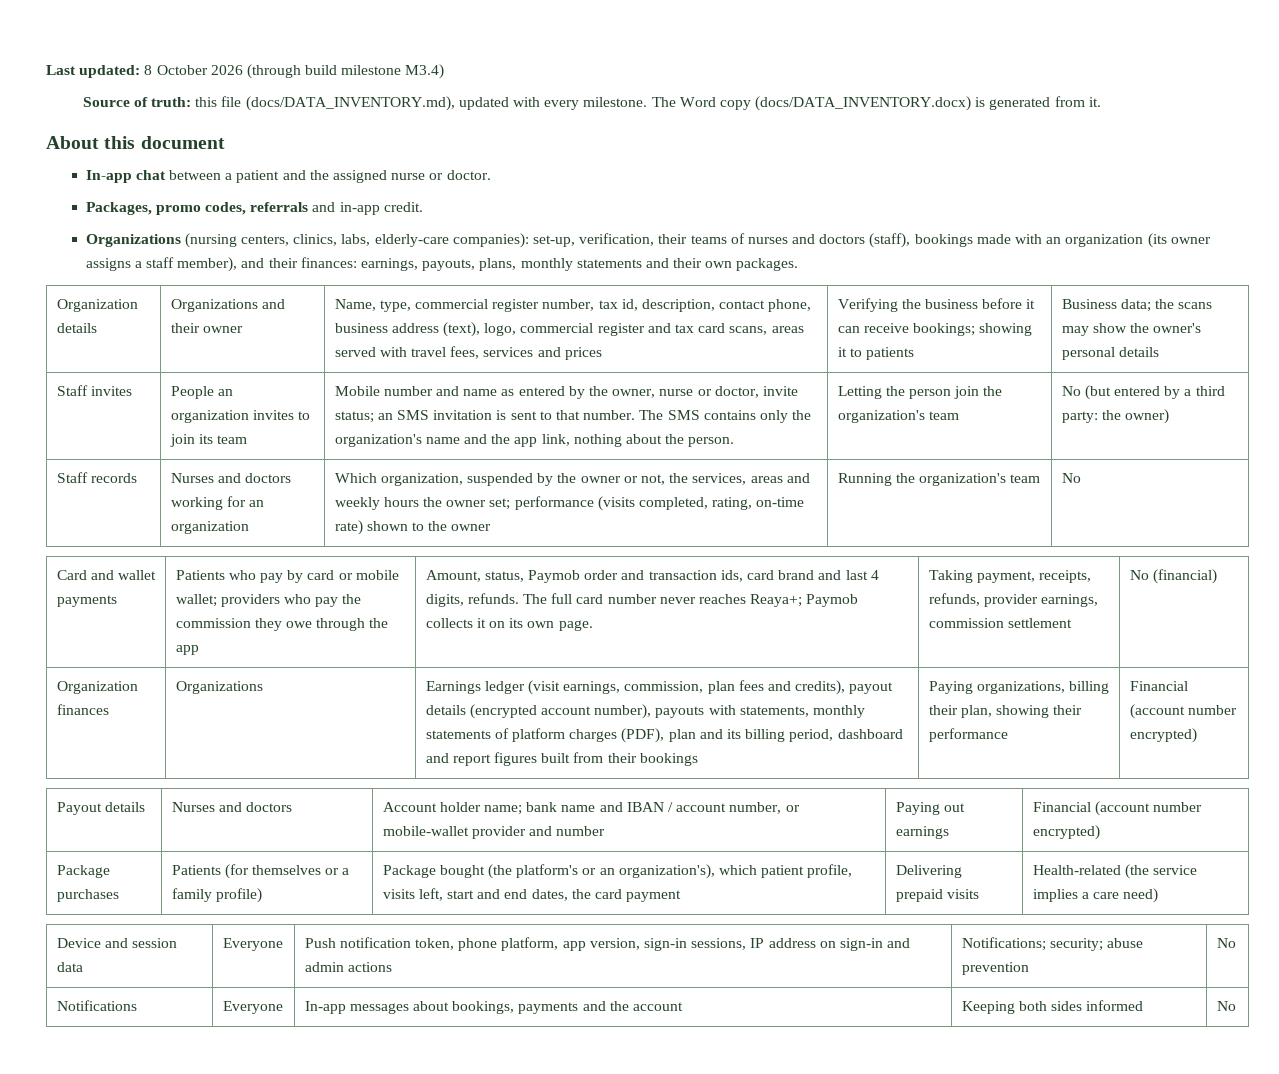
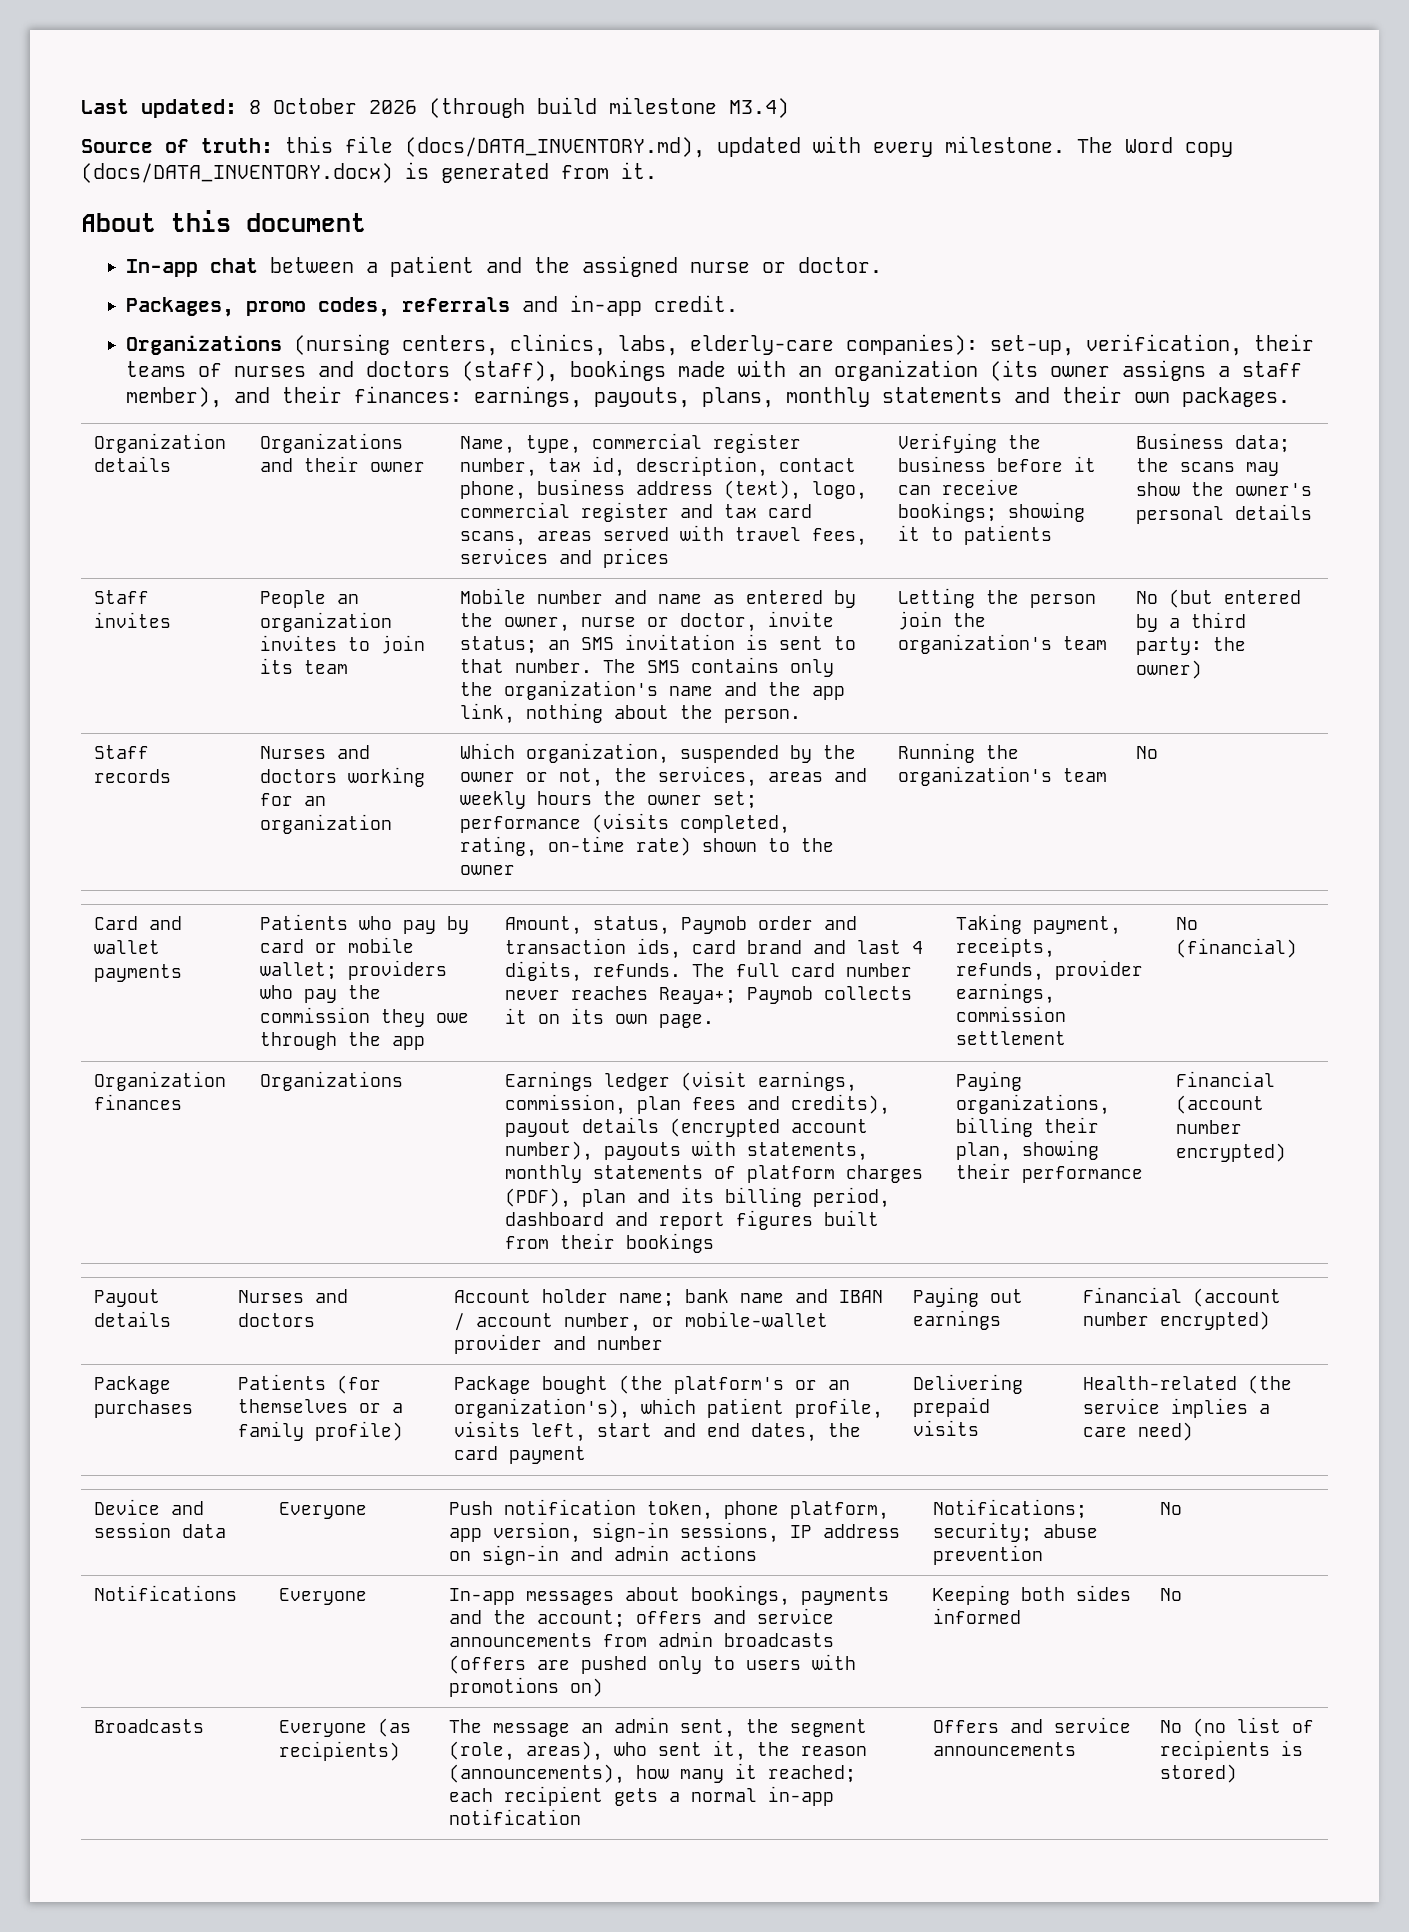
- Notifications | Everyone | In-app messages about bookings, payments and the account | Keeping both sides informed | No
+ Notifications | Everyone | In-app messages about bookings, payments and the account; offers and service announcements from admin broadcasts (offers are pushed only to users with promotions on) | Keeping both sides informed | No
+ Broadcasts | Everyone (as recipients) | The message an admin sent, the segment (role, areas), who sent it, the reason (announcements), how many it reached; each recipient gets a normal in-app notification | Offers and service announcements | No (no list of recipients is stored)

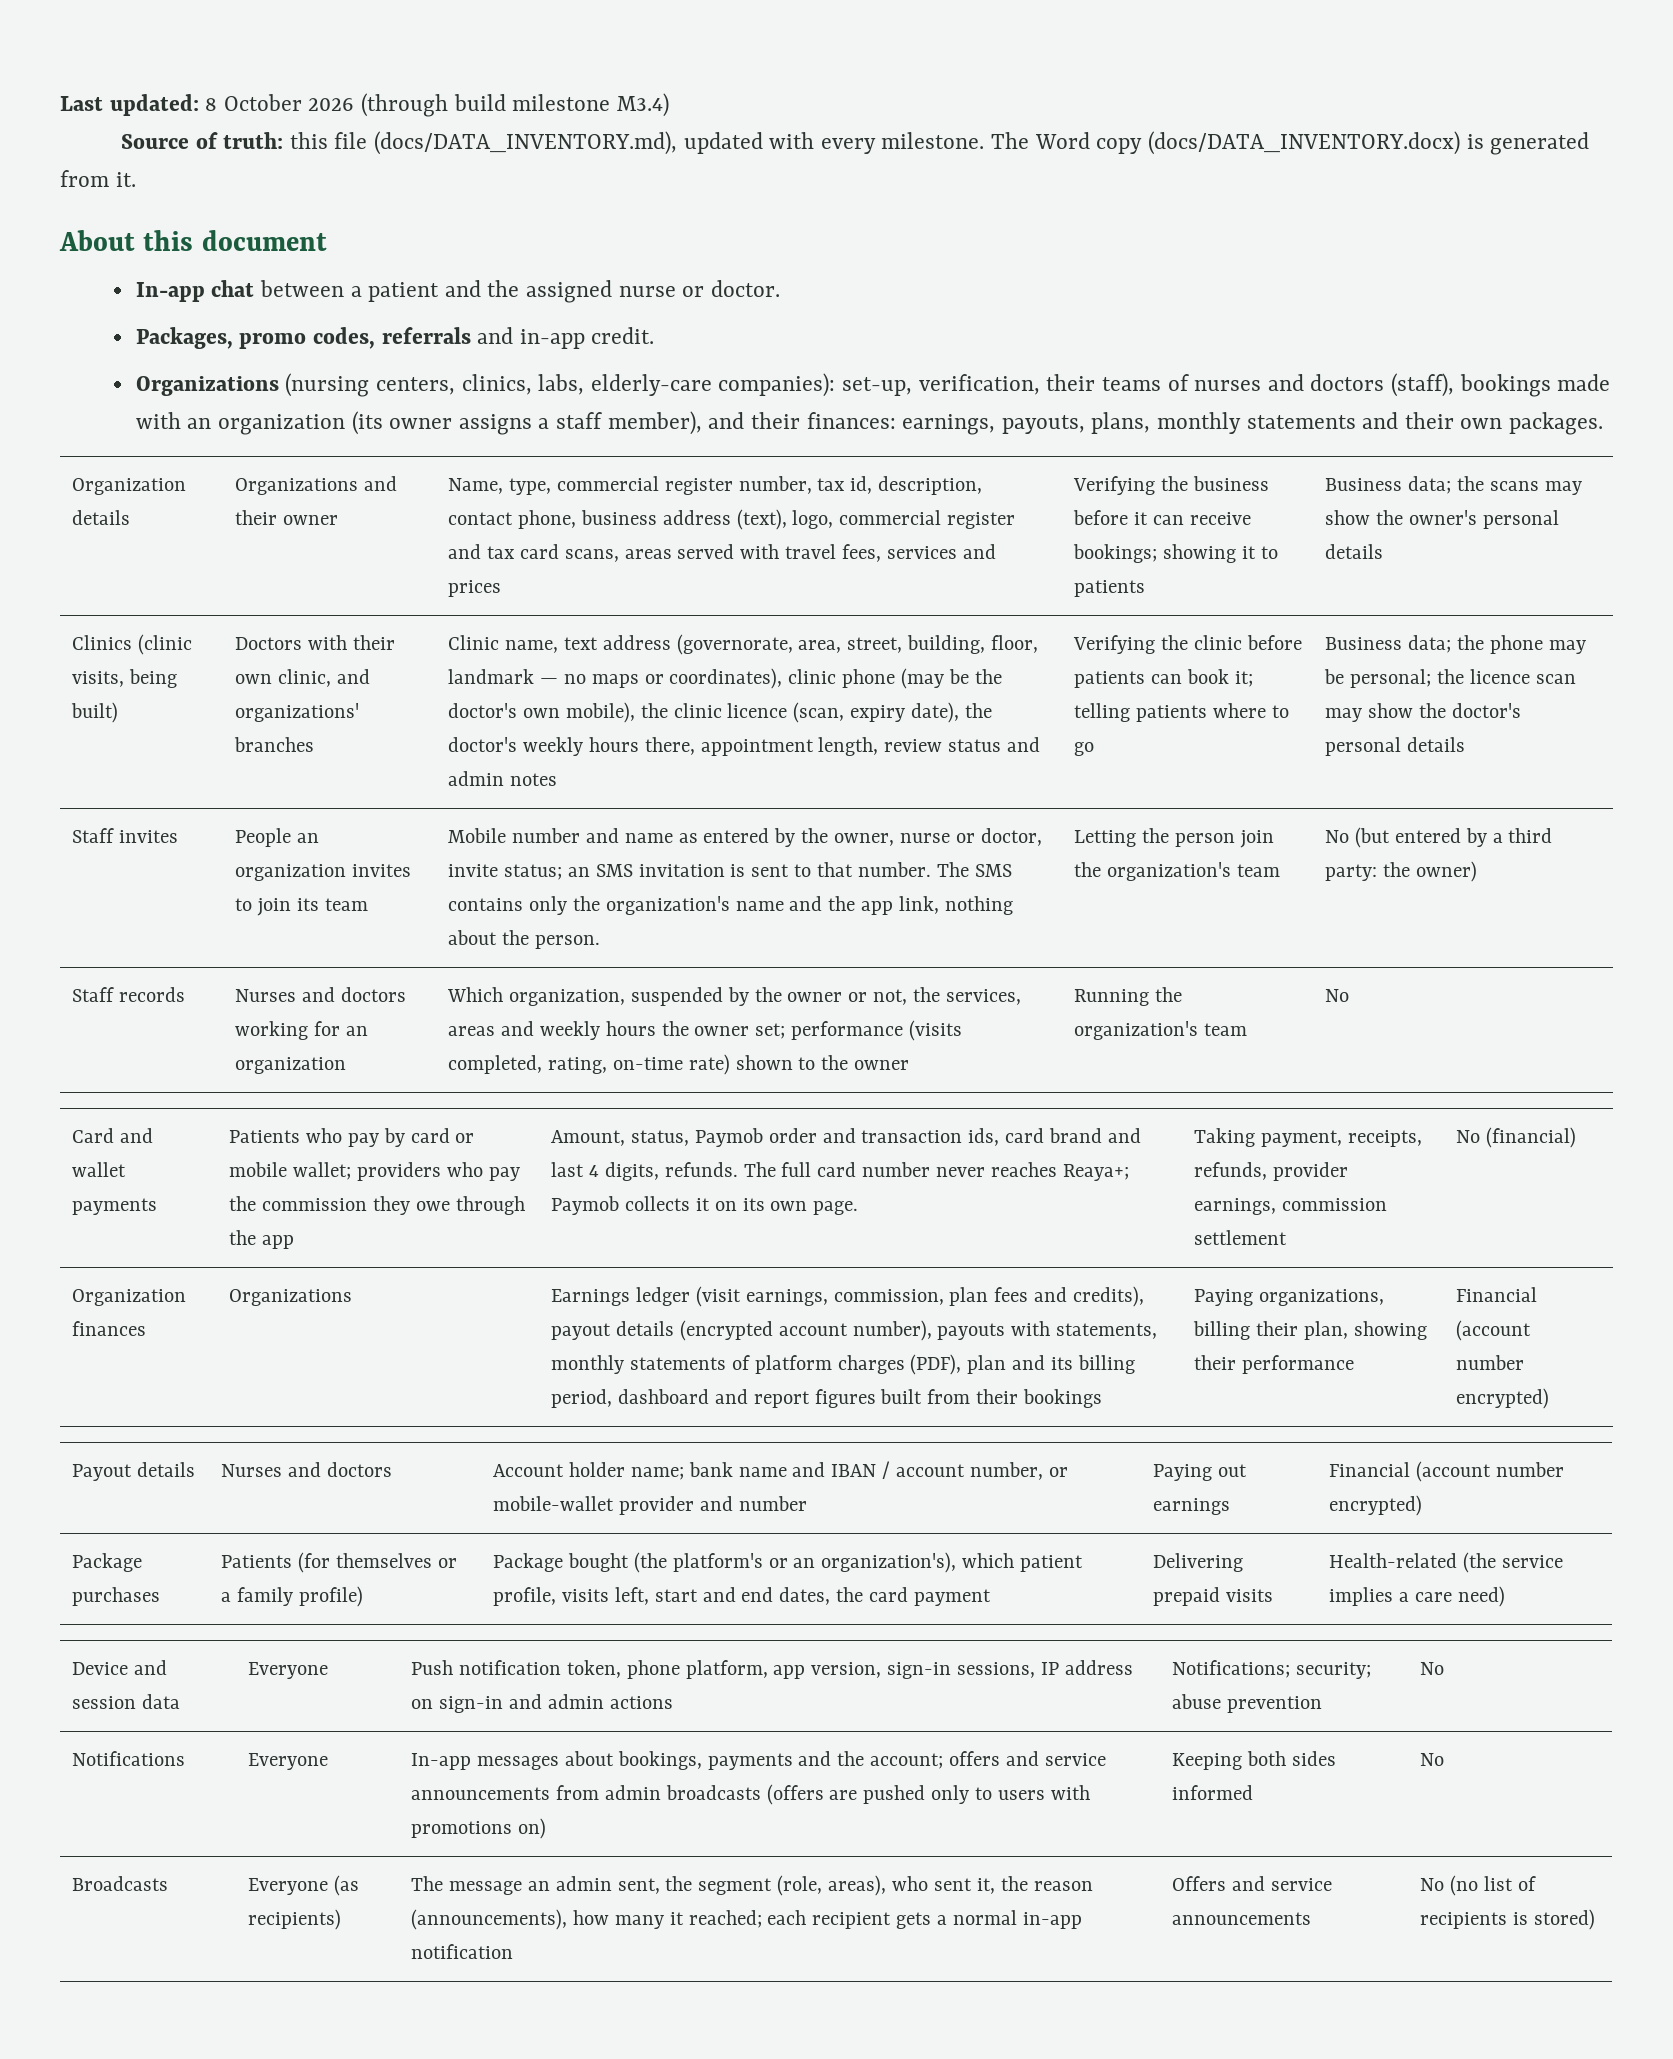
+ Clinics (clinic visits, being built) | Doctors with their own clinic, and organizations' branches | Clinic name, text address (governorate, area, street, building, floor, landmark — no maps or coordinates), clinic phone (may be the doctor's own mobile), the clinic licence (scan, expiry date), the doctor's weekly hours there, appointment length, review status and admin notes | Verifying the clinic before patients can book it; telling patients where to go | Business data; the phone may be personal; the licence scan may show the doctor's personal details

